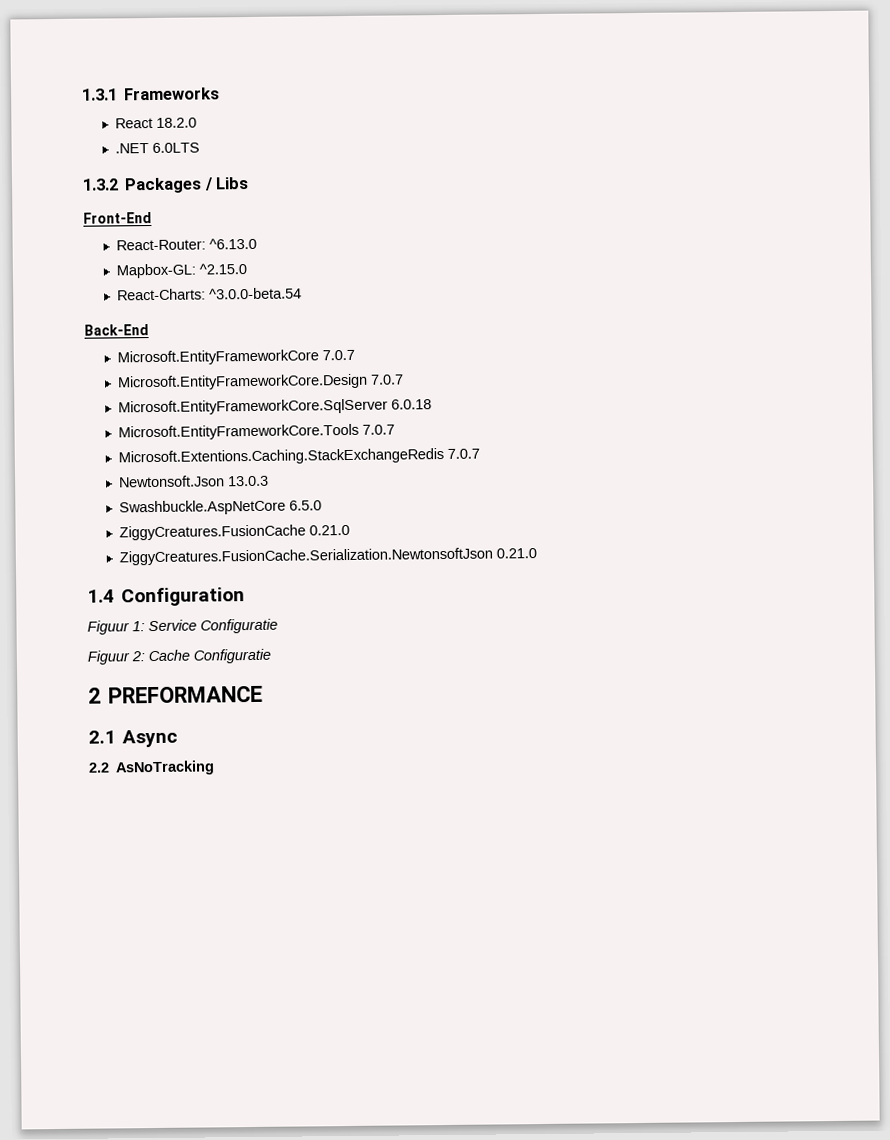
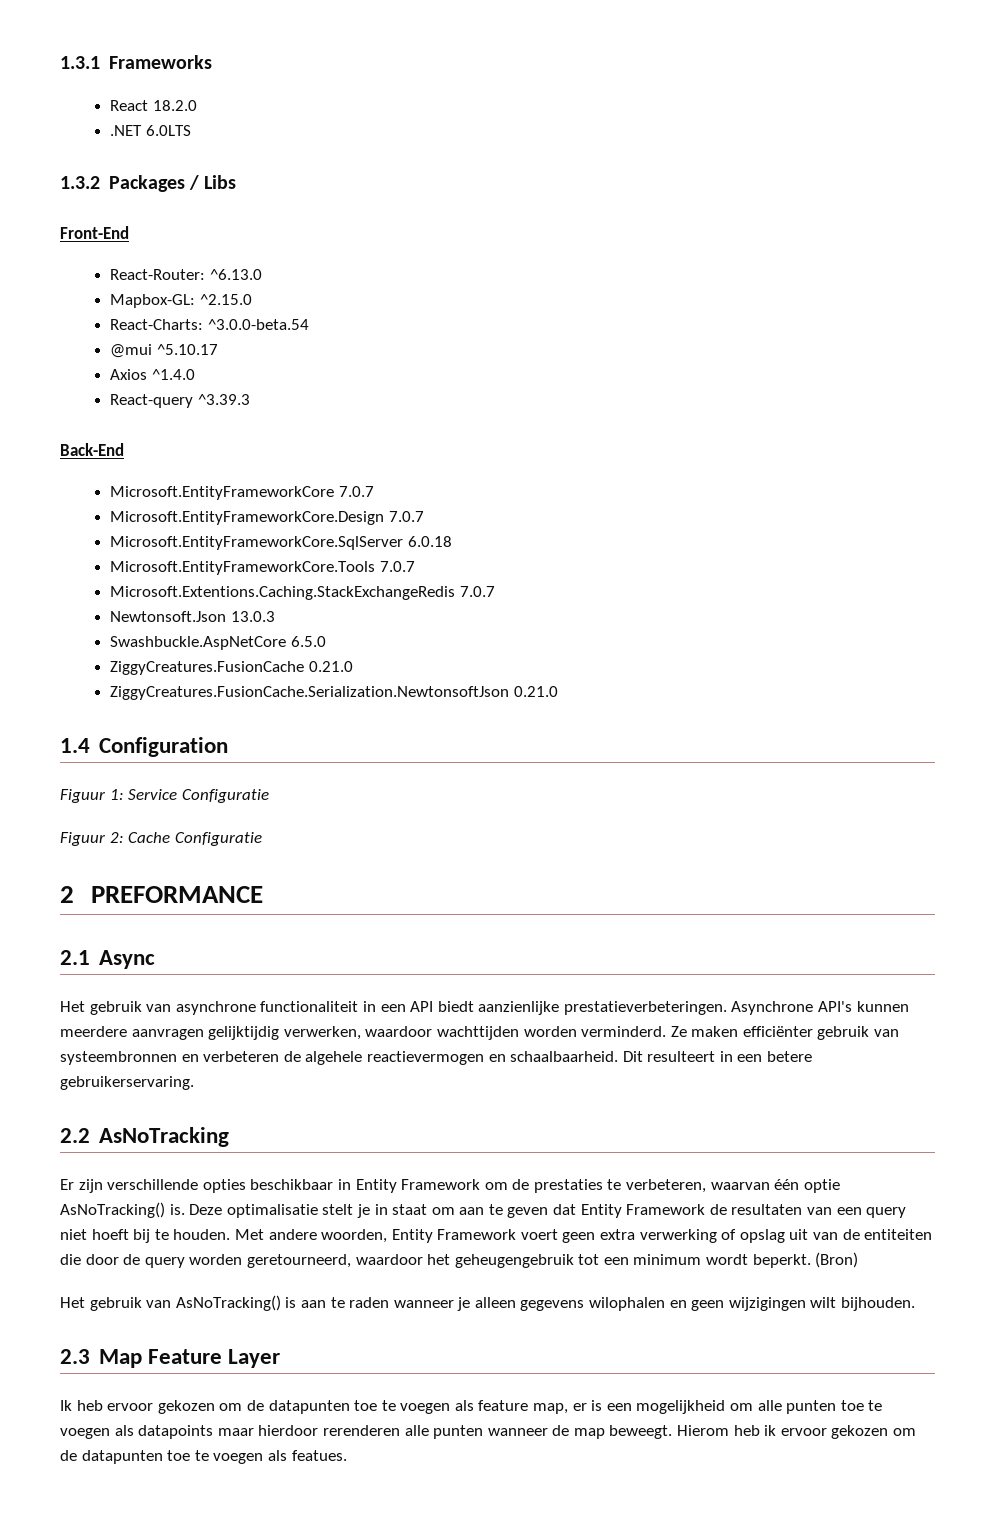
+ @mui ^5.10.17
+ Axios ^1.4.0
+ React-query ^3.39.3
+ Het gebruik van asynchrone functionaliteit in een API biedt aanzienlijke prestatieverbeteringen. Asynchrone API's kunnen meerdere aanvragen gelijktijdig verwerken, waardoor wachttijden worden verminderd. Ze maken efficiënter gebruik van systeembronnen en verbeteren de algehele reactievermogen en schaalbaarheid. Dit resulteert in een betere gebruikerservaring.
  2.2 AsNoTracking
+ Er zijn verschillende opties beschikbaar in Entity Framework om de prestaties te verbeteren, waarvan één optie AsNoTracking() is. Deze optimalisatie stelt je in staat om aan te geven dat Entity Framework de resultaten van een query niet hoeft bij te houden. Met andere woorden, Entity Framework voert geen extra verwerking of opslag uit van de entiteiten die door de query worden geretourneerd, waardoor het geheugengebruik tot een minimum wordt beperkt. (Bron)
+ Het gebruik van AsNoTracking() is aan te raden wanneer je alleen gegevens wilophalen en geen wijzigingen wilt bijhouden.
+ 2.3 Map Feature Layer
+ Ik heb ervoor gekozen om de datapunten toe te voegen als feature map, er is een mogelijkheid om alle punten toe te voegen als datapoints maar hierdoor rerenderen alle punten wanneer de map beweegt. Hierom heb ik ervoor gekozen om de datapunten toe te voegen als featues.

